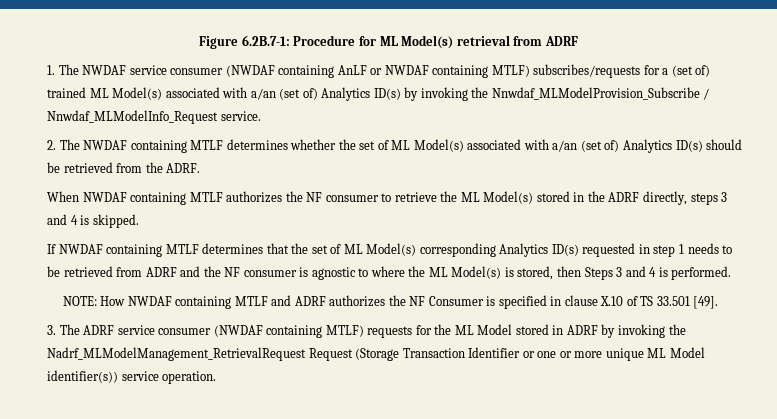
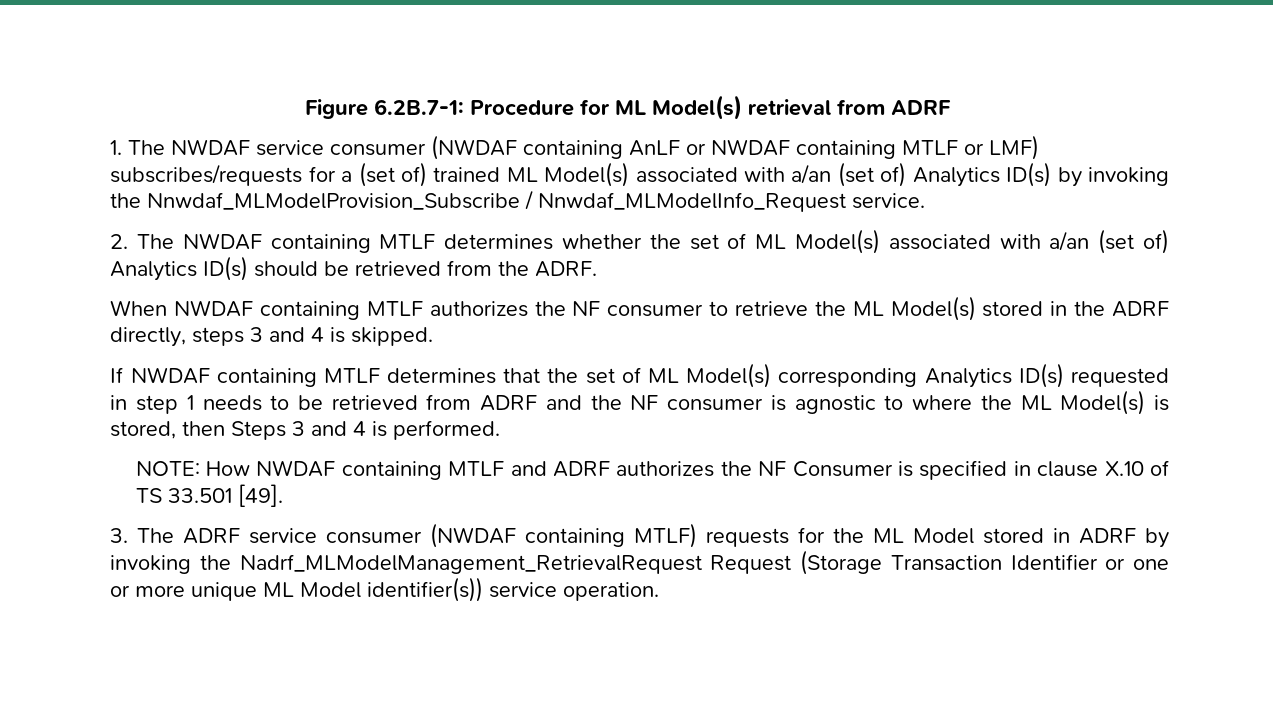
- 1. The NWDAF service consumer (NWDAF containing AnLF or NWDAF containing MTLF) subscribes/requests for a (set of) trained ML Model(s) associated with a/an (set of) Analytics ID(s) by invoking the Nnwdaf_MLModelProvision_Subscribe / Nnwdaf_MLModelInfo_Request service.
+ 1. The NWDAF service consumer (NWDAF containing AnLF or NWDAF containing MTLF or LMF) subscribes/requests for a (set of) trained ML Model(s) associated with a/an (set of) Analytics ID(s) by invoking the Nnwdaf_MLModelProvision_Subscribe / Nnwdaf_MLModelInfo_Request service.

